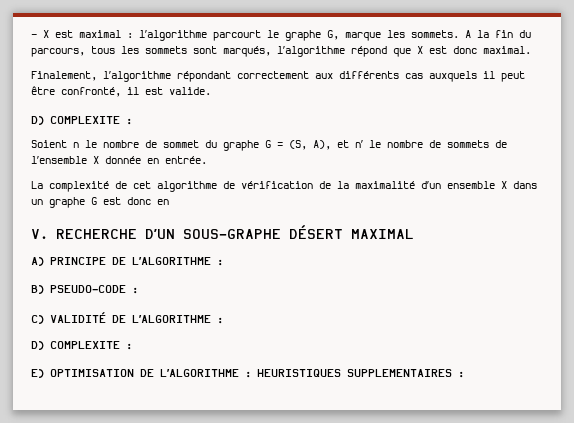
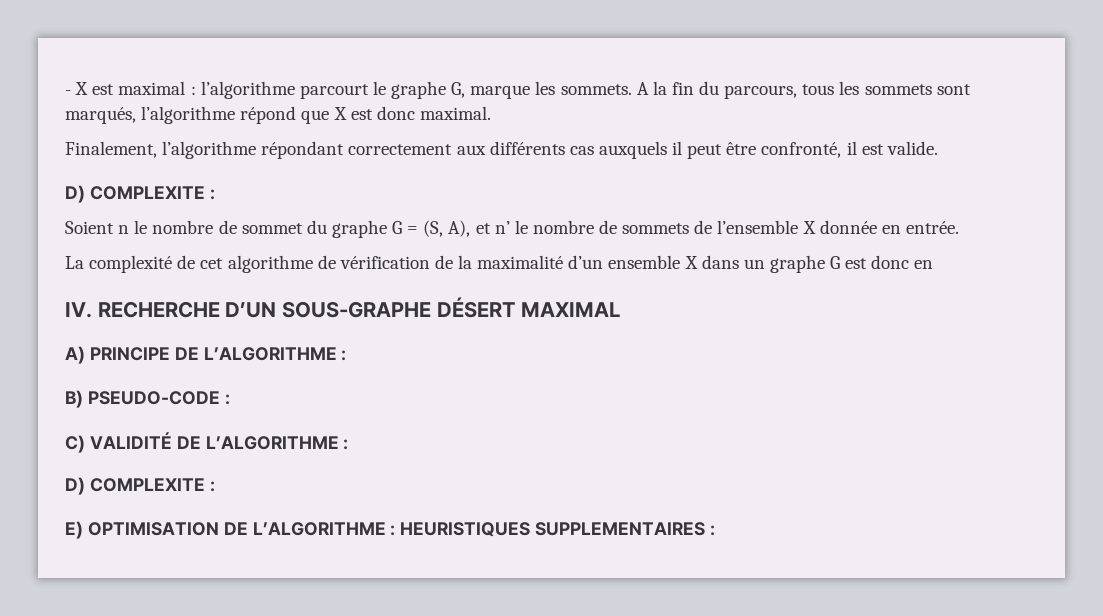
- V. RECHERCHE D’UN SOUS-GRAPHE DÉSERT MAXIMAL
+ IV. RECHERCHE D’UN SOUS-GRAPHE DÉSERT MAXIMAL

